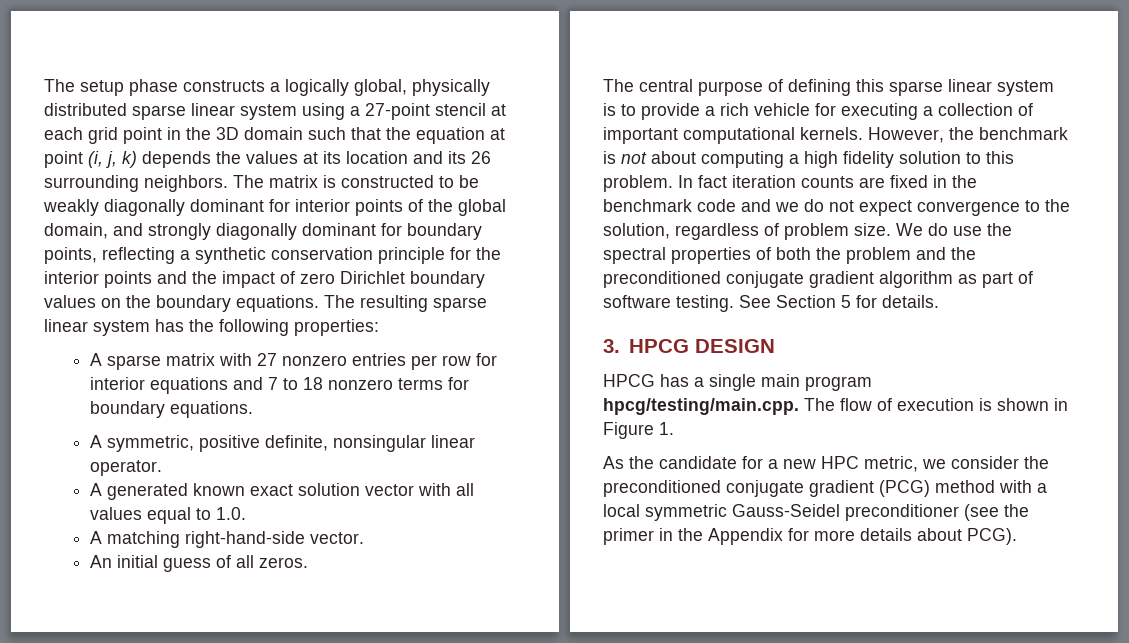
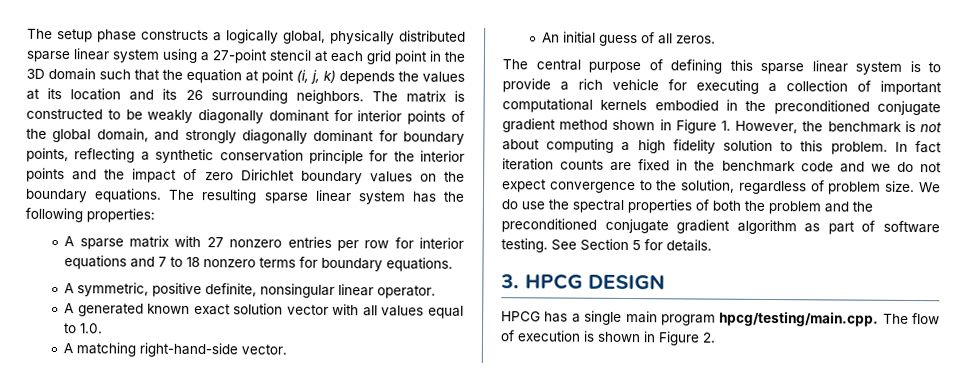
- The central purpose of defining this sparse linear system is to provide a rich vehicle for executing a collection of important computational kernels. However, the benchmark is not about computing a high fidelity solution to this problem.
+ The central purpose of defining this sparse linear system is to provide a rich vehicle for executing a collection of important computational kernels embodied in the preconditioned conjugate gradient method shown in Figure 1. However, the benchmark is not about computing a high fidelity solution to this problem.
- HPCG has a single main program hpcg/testing/main.cpp. The flow of execution is shown in Figure 1.
- As the candidate for a new HPC metric, we consider the preconditioned conjugate gradient (PCG) method with a local symmetric Gauss-Seidel preconditioner (see the primer in the Appendix for more details about PCG).
+ HPCG has a single main program hpcg/testing/main.cpp. The flow of execution is shown in Figure 2.

